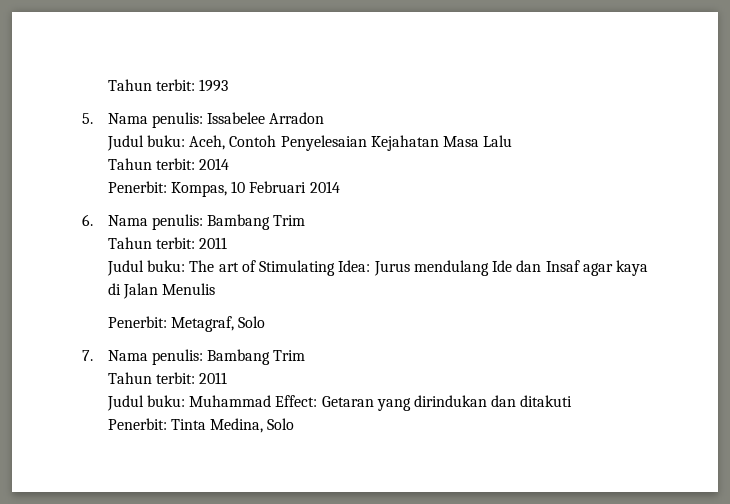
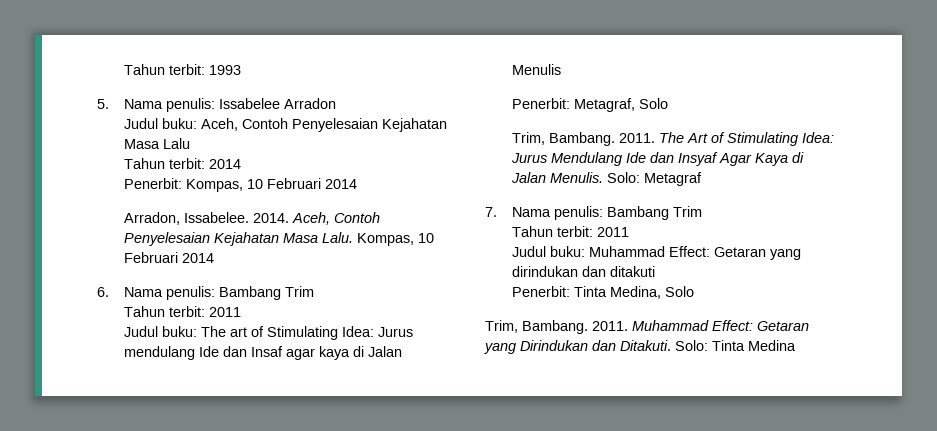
+ Arradon, Issabelee. 2014. Aceh, Contoh Penyelesaian Kejahatan Masa Lalu. Kompas, 10 Februari 2014
+ Trim, Bambang. 2011. The Art of Stimulating Idea: Jurus Mendulang Ide dan Insyaf Agar Kaya di Jalan Menulis. Solo: Metagraf
+ Trim, Bambang. 2011. Muhammad Effect: Getaran yang Dirindukan dan Ditakuti. Solo: Tinta Medina

